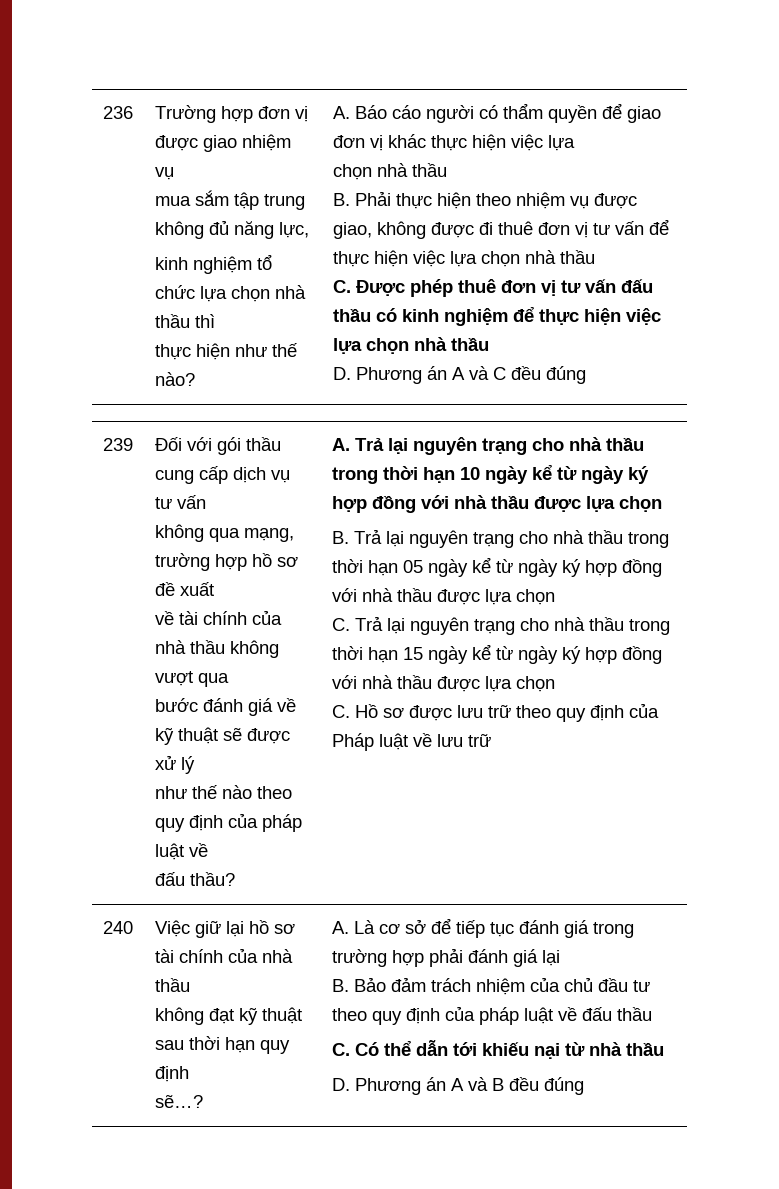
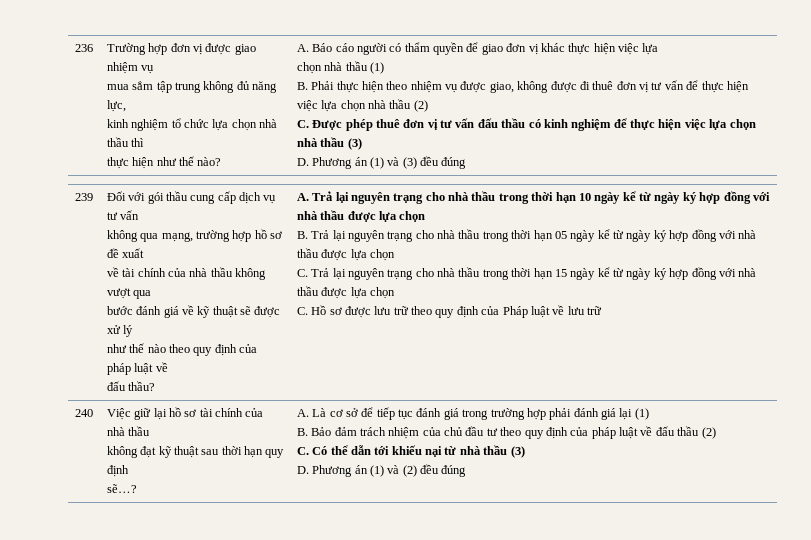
  A. Báo cáo người có thẩm quyền để giao đơn vị khác thực hiện việc lựa
- chọn nhà thầu
+ chọn nhà thầu (1)
- B. Phải thực hiện theo nhiệm vụ được giao, không được đi thuê đơn vị tư vấn để thực hiện việc lựa chọn nhà thầu
+ B. Phải thực hiện theo nhiệm vụ được giao, không được đi thuê đơn vị tư vấn để thực hiện việc lựa chọn nhà thầu (2)
- C. Được phép thuê đơn vị tư vấn đấu thầu có kinh nghiệm để thực hiện việc lựa chọn nhà thầu
- D. Phương án A và C đều đúng
+ C. Được phép thuê đơn vị tư vấn đấu thầu có kinh nghiệm để thực hiện việc lựa chọn nhà thầu (3)
+ D. Phương án (1) và (3) đều đúng
- A. Là cơ sở để tiếp tục đánh giá trong trường hợp phải đánh giá lại
+ A. Là cơ sở để tiếp tục đánh giá trong trường hợp phải đánh giá lại (1)
- B. Bảo đảm trách nhiệm của chủ đầu tư theo quy định của pháp luật về đấu thầu
+ B. Bảo đảm trách nhiệm của chủ đầu tư theo quy định của pháp luật về đấu thầu (2)
- C. Có thể dẫn tới khiếu nại từ nhà thầu
- D. Phương án A và B đều đúng
+ C. Có thể dẫn tới khiếu nại từ nhà thầu (3)
+ D. Phương án (1) và (2) đều đúng

